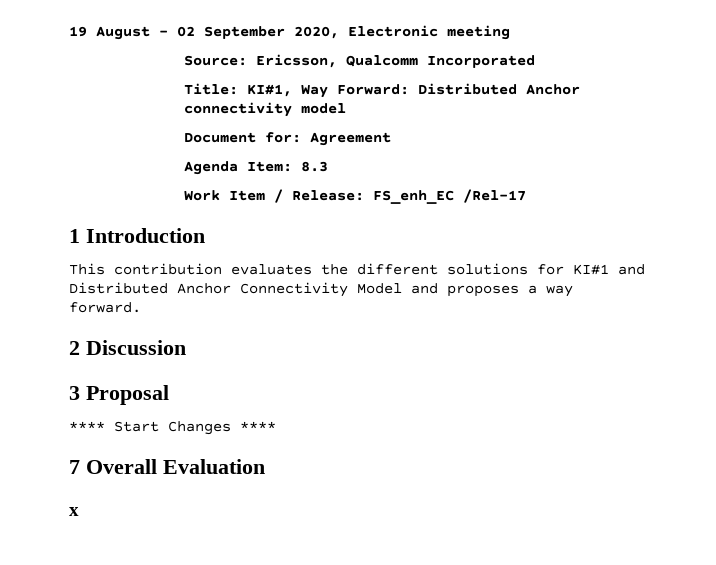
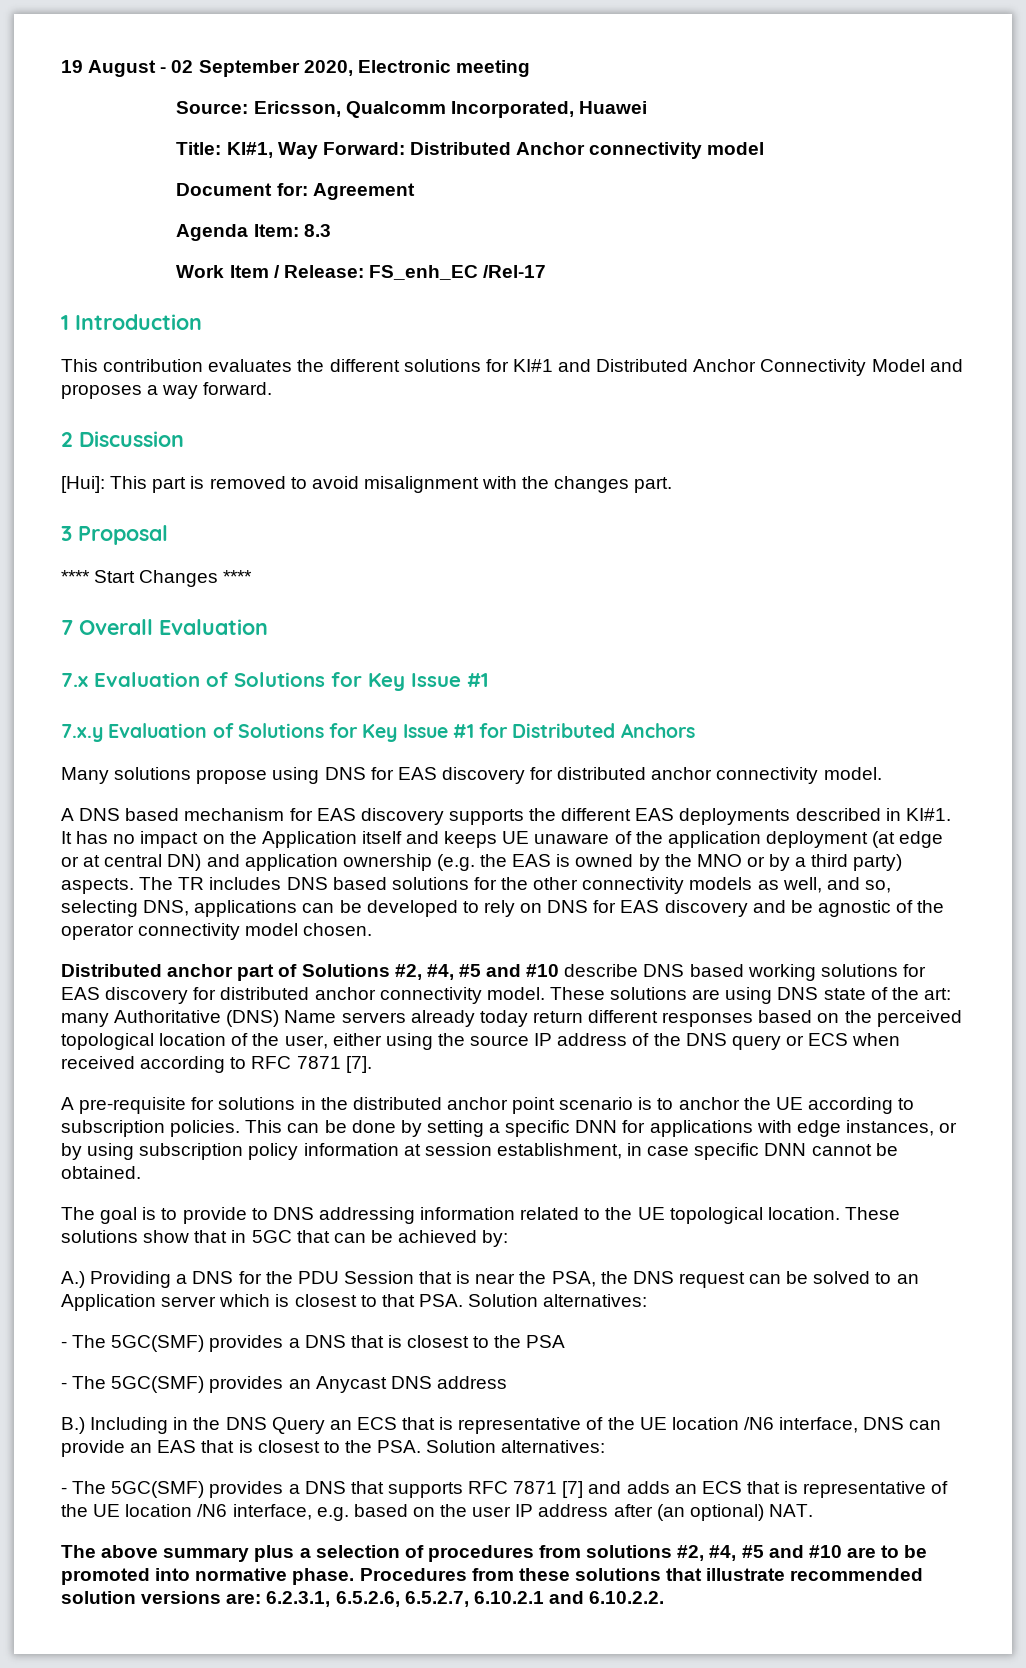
- Source: Ericsson, Qualcomm Incorporated
+ Source: Ericsson, Qualcomm Incorporated, Huawei
+ [Hui]: This part is removed to avoid misalignment with the changes part.
- x
+ 7.x Evaluation of Solutions for Key Issue #1
+ 7.x.y Evaluation of Solutions for Key Issue #1 for Distributed Anchors
+ Many solutions propose using DNS for EAS discovery for distributed anchor connectivity model.
+ A DNS based mechanism for EAS discovery supports the different EAS deployments described in KI#1. It has no impact on the Application itself and keeps UE unaware of the application deployment (at edge or at central DN) and application ownership (e.g. the EAS is owned by the MNO or by a third party) aspects. The TR includes DNS based solutions for the other connectivity models as well, and so, selecting DNS, applications can be developed to rely on DNS for EAS discovery and be agnostic of the operator connectivity model chosen.
+ Distributed anchor part of Solutions #2, #4, #5 and #10 describe DNS based working solutions for EAS discovery for distributed anchor connectivity model. These solutions are using DNS state of the art: many Authoritative (DNS) Name servers already today return different responses based on the perceived topological location of the user, either using the source IP address of the DNS query or ECS when received according to RFC 7871 [7].
+ A pre-requisite for solutions in the distributed anchor point scenario is to anchor the UE according to subscription policies. This can be done by setting a specific DNN for applications with edge instances, or by using subscription policy information at session establishment, in case specific DNN cannot be obtained.
+ The goal is to provide to DNS addressing information related to the UE topological location. These solutions show that in 5GC that can be achieved by:
+ A.) Providing a DNS for the PDU Session that is near the PSA, the DNS request can be solved to an Application server which is closest to that PSA. Solution alternatives:
+ - The 5GC(SMF) provides a DNS that is closest to the PSA
+ - The 5GC(SMF) provides an Anycast DNS address
+ B.) Including in the DNS Query an ECS that is representative of the UE location /N6 interface, DNS can provide an EAS that is closest to the PSA. Solution alternatives:
+ - The 5GC(SMF) provides a DNS that supports RFC 7871 [7] and adds an ECS that is representative of the UE location /N6 interface, e.g. based on the user IP address after (an optional) NAT.
+ The above summary plus a selection of procedures from solutions #2, #4, #5 and #10 are to be promoted into normative phase. Procedures from these solutions that illustrate recommended solution versions are: 6.2.3.1, 6.5.2.6, 6.5.2.7, 6.10.2.1 and 6.10.2.2.

